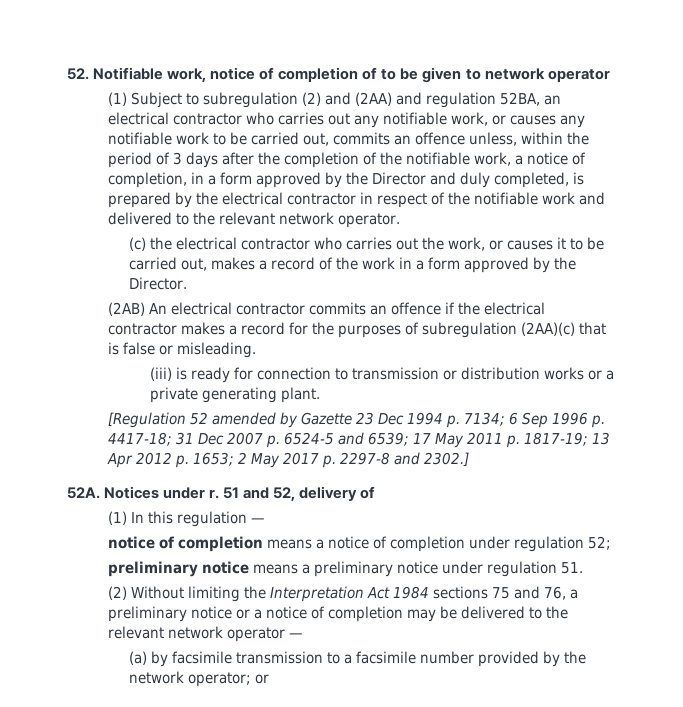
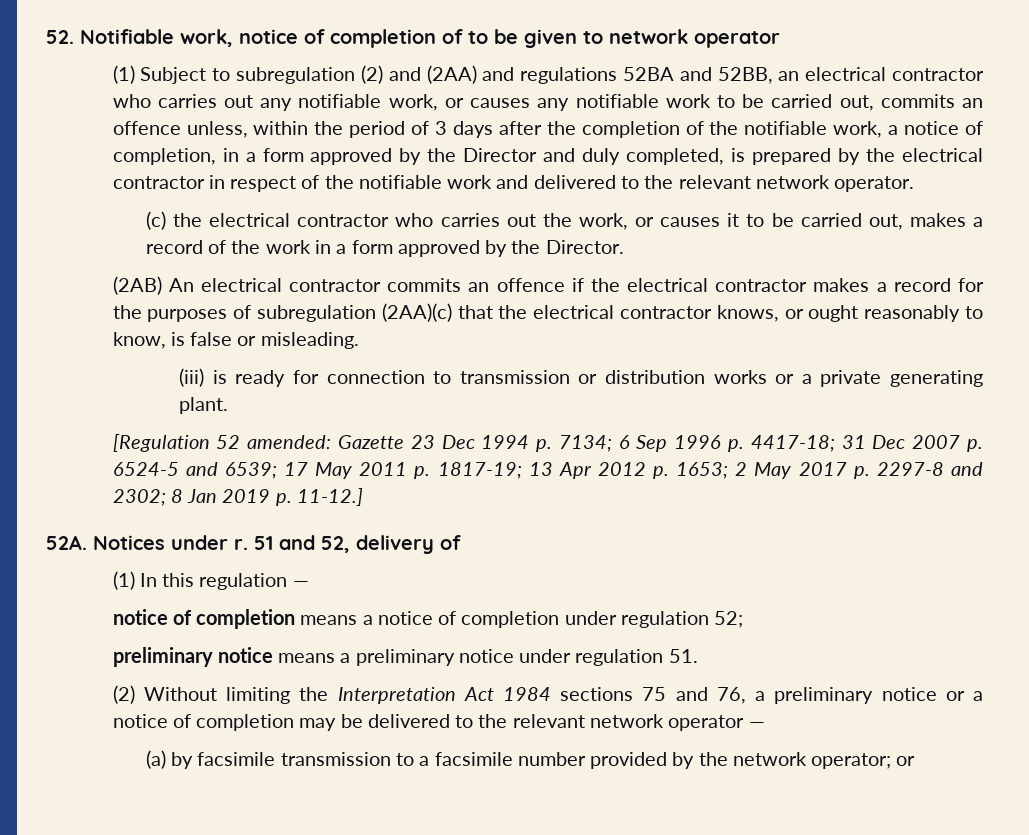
- (1) Subject to subregulation (2) and (2AA) and regulation 52BA, an electrical contractor who carries out any notifiable work, or causes any notifiable work to be carried out, commits an offence unless, within the period of 3 days after the completion of the notifiable work, a notice of completion, in a form approved by the Director and duly completed, is prepared by the electrical contractor in respect of the notifiable work and delivered to the relevant network operator.
+ (1) Subject to subregulation (2) and (2AA) and regulations 52BA and 52BB, an electrical contractor who carries out any notifiable work, or causes any notifiable work to be carried out, commits an offence unless, within the period of 3 days after the completion of the notifiable work, a notice of completion, in a form approved by the Director and duly completed, is prepared by the electrical contractor in respect of the notifiable work and delivered to the relevant network operator.
- (2AB) An electrical contractor commits an offence if the electrical contractor makes a record for the purposes of subregulation (2AA)(c) that is false or misleading.
+ (2AB) An electrical contractor commits an offence if the electrical contractor makes a record for the purposes of subregulation (2AA)(c) that the electrical contractor knows, or ought reasonably to know, is false or misleading.
- [Regulation 52 amended by Gazette 23 Dec 1994 p. 7134; 6 Sep 1996 p. 4417-18; 31 Dec 2007 p. 6524-5 and 6539; 17 May 2011 p. 1817-19; 13 Apr 2012 p. 1653; 2 May 2017 p. 2297-8 and 2302.]
+ [Regulation 52 amended: Gazette 23 Dec 1994 p. 7134; 6 Sep 1996 p. 4417-18; 31 Dec 2007 p. 6524-5 and 6539; 17 May 2011 p. 1817-19; 13 Apr 2012 p. 1653; 2 May 2017 p. 2297-8 and 2302; 8 Jan 2019 p. 11-12.]

